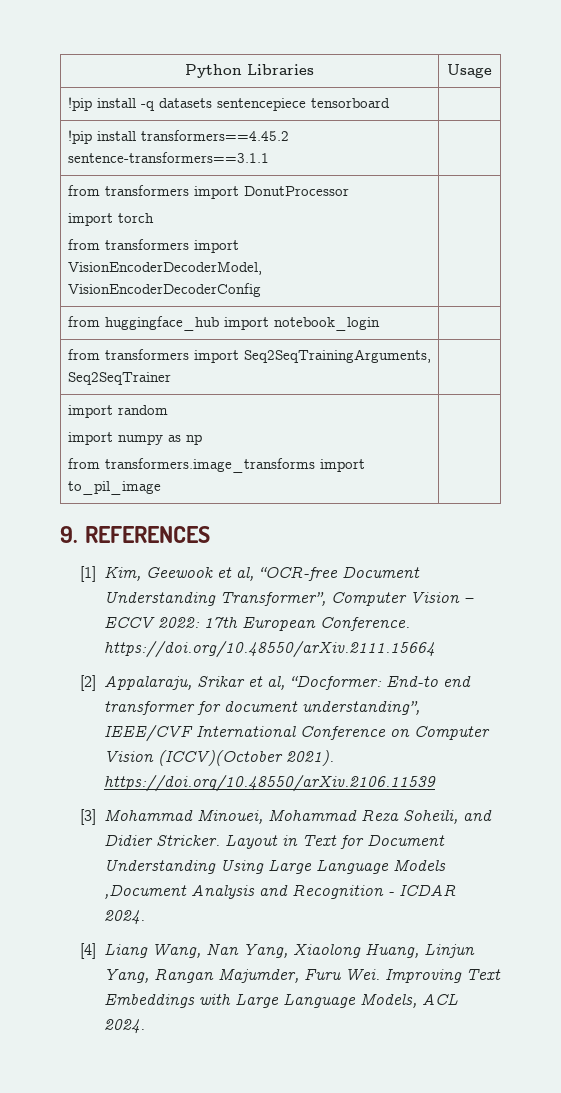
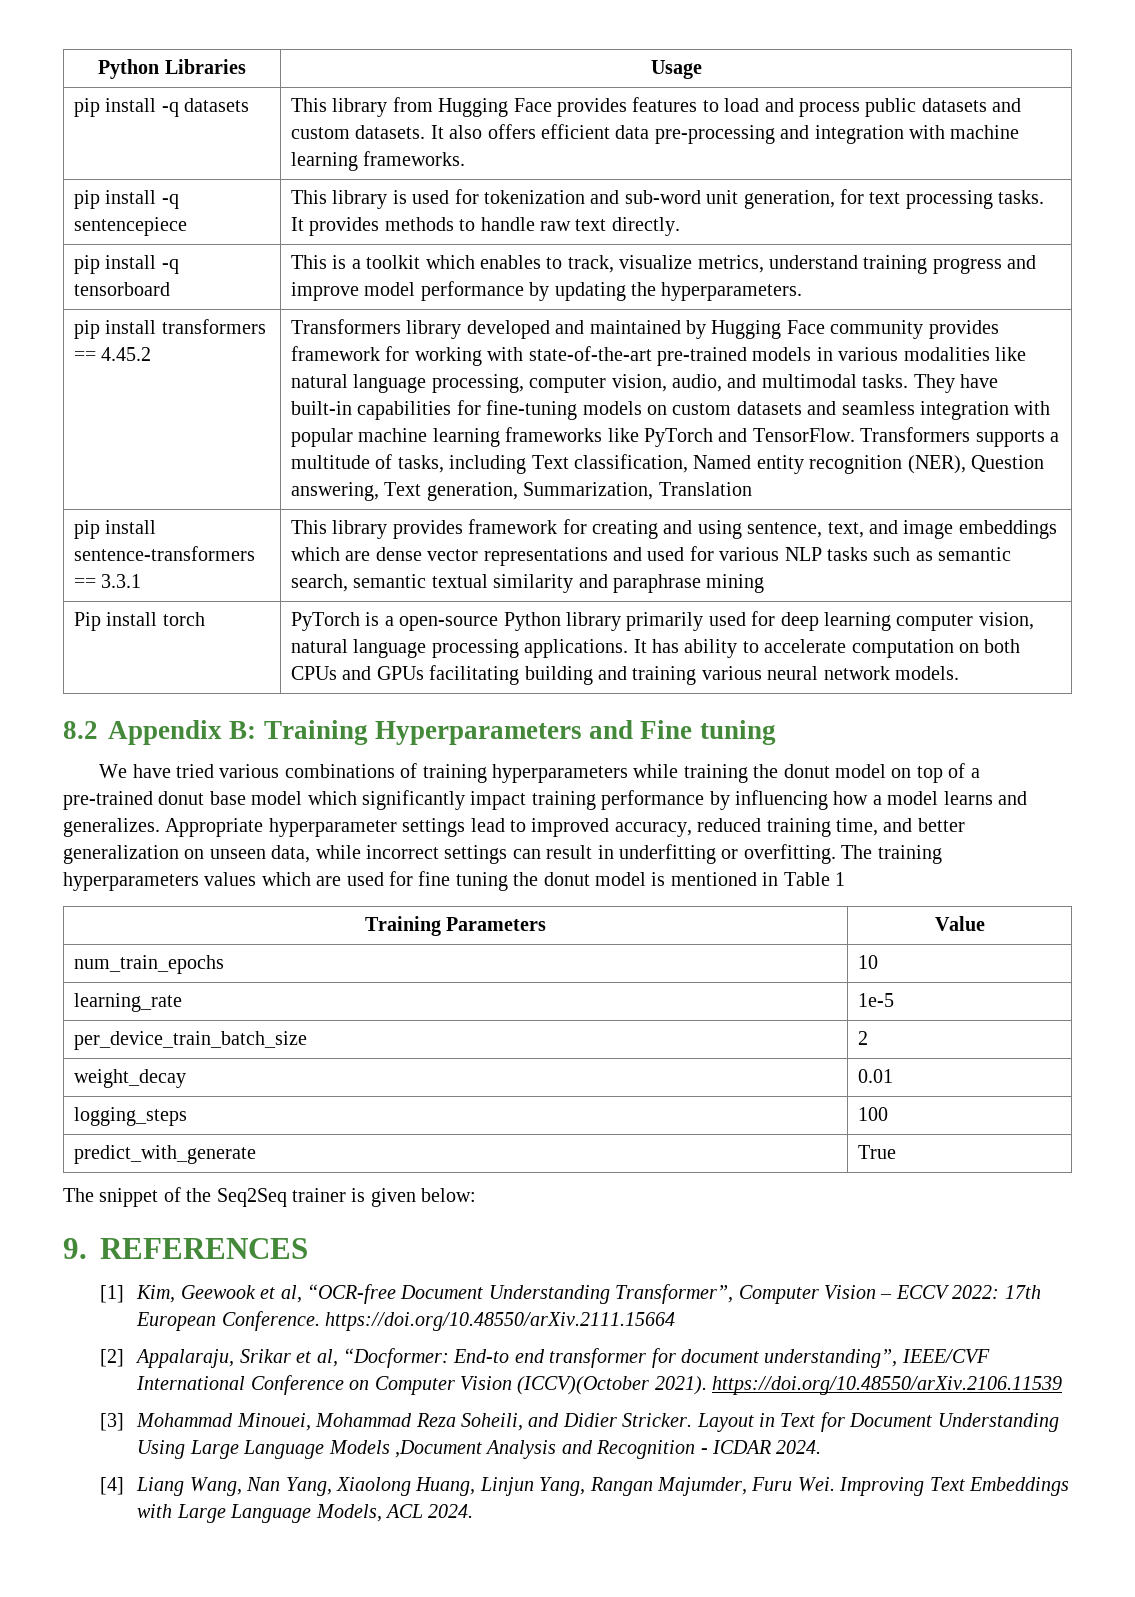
- !pip install -q datasets sentencepiece tensorboard |
- !pip install transformers==4.45.2 sentence-transformers==3.1.1 |
- from transformers import DonutProcessor
- import torch
- from transformers import VisionEncoderDecoderModel, VisionEncoderDecoderConfig |
- from huggingface_hub import notebook_login |
- from transformers import Seq2SeqTrainingArguments, Seq2SeqTrainer |
- import random
- import numpy as np
- from transformers.image_transforms import to_pil_image |
+ pip install -q datasets | This library from Hugging Face provides features to load and process public datasets and custom datasets. It also offers efficient data pre-processing and integration with machine learning frameworks.
+ pip install -q sentencepiece | This library is used for tokenization and sub-word unit generation, for text processing tasks. It provides methods to handle raw text directly.
+ pip install -q tensorboard | This is a toolkit which enables to track, visualize metrics, understand training progress and improve model performance by updating the hyperparameters.
+ pip install transformers == 4.45.2 | Transformers library developed and maintained by Hugging Face community provides framework for working with state-of-the-art pre-trained models in various modalities like natural language processing, computer vision, audio, and multimodal tasks. They have built-in capabilities for fine-tuning models on custom datasets and seamless integration with popular machine learning frameworks like PyTorch and TensorFlow. Transformers supports a multitude of tasks, including Text classification, Named entity recognition (NER), Question answering, Text generation, Summarization, Translation
+ pip install sentence-transformers == 3.3.1 | This library provides framework for creating and using sentence, text, and image embeddings which are dense vector representations and used for various NLP tasks such as semantic search, semantic textual similarity and paraphrase mining
+ Pip install torch | PyTorch is a open-source Python library primarily used for deep learning computer vision, natural language processing applications. It has ability to accelerate computation on both CPUs and GPUs facilitating building and training various neural network models.
+ 8.2 Appendix B: Training Hyperparameters and Fine tuning
+ We have tried various combinations of training hyperparameters while training the donut model on top of a pre-trained donut base model which significantly impact training performance by influencing how a model learns and generalizes. Appropriate hyperparameter settings lead to improved accuracy, reduced training time, and better generalization on unseen data, while incorrect settings can result in underfitting or overfitting. The training hyperparameters values which are used for fine tuning the donut model is mentioned in Table 1
+ Training Parameters | Value
+ num_train_epochs | 10
+ learning_rate | 1e-5
+ per_device_train_batch_size | 2
+ weight_decay | 0.01
+ logging_steps | 100
+ predict_with_generate | True
+ The snippet of the Seq2Seq trainer is given below:

